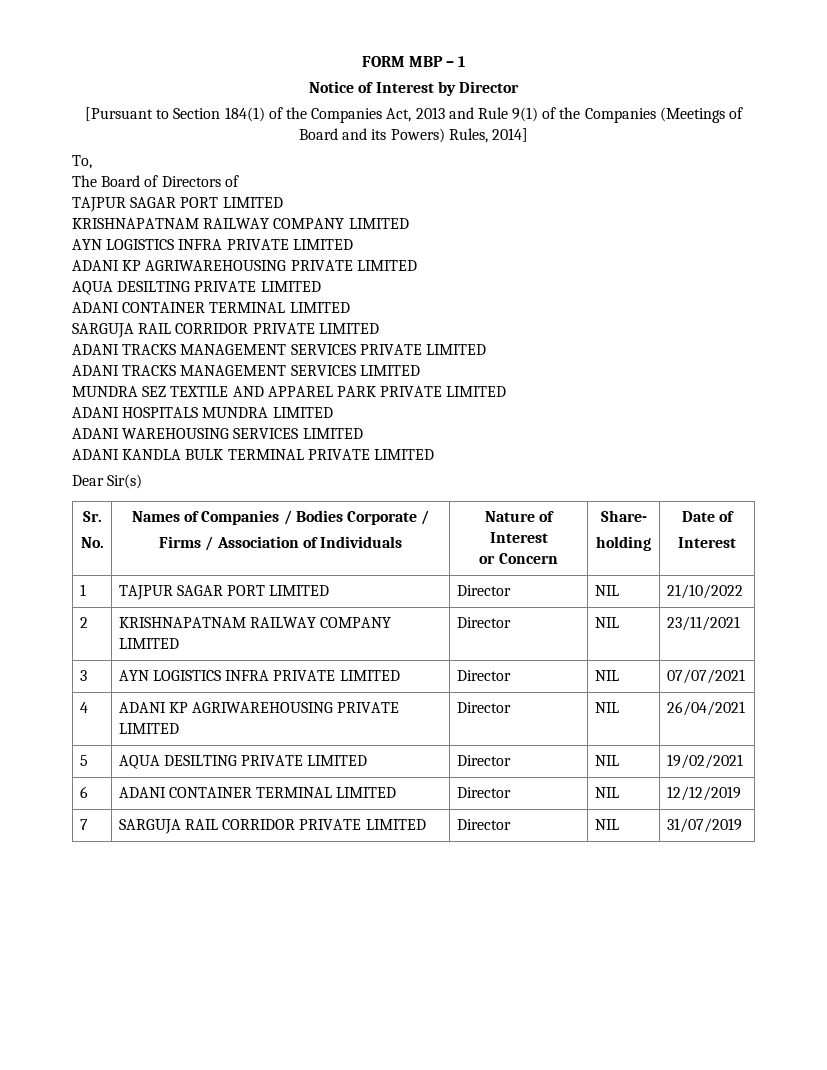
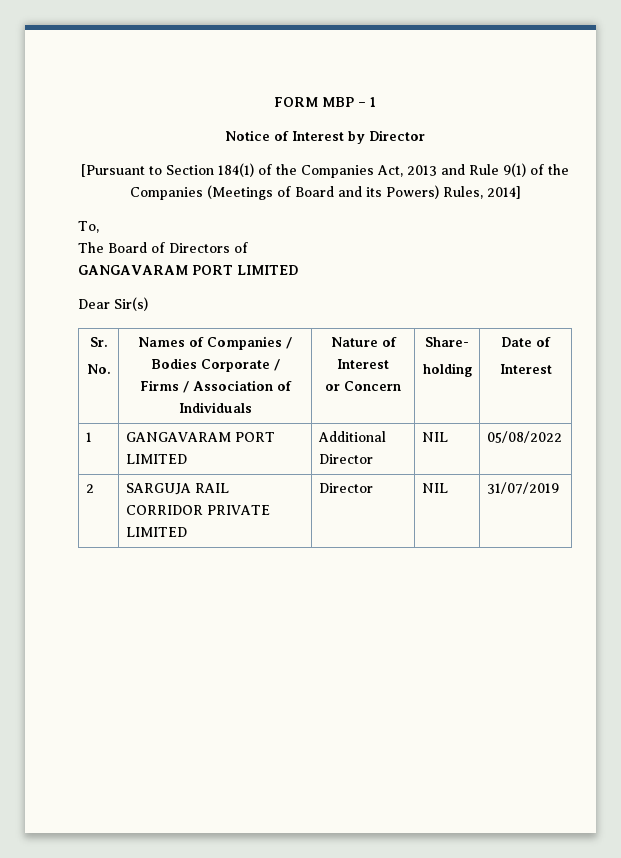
  The Board of Directors of
- TAJPUR SAGAR PORT LIMITED
- KRISHNAPATNAM RAILWAY COMPANY LIMITED
- AYN LOGISTICS INFRA PRIVATE LIMITED
- ADANI KP AGRIWAREHOUSING PRIVATE LIMITED
- AQUA DESILTING PRIVATE LIMITED
- ADANI CONTAINER TERMINAL LIMITED
- SARGUJA RAIL CORRIDOR PRIVATE LIMITED
- ADANI TRACKS MANAGEMENT SERVICES PRIVATE LIMITED
- ADANI TRACKS MANAGEMENT SERVICES LIMITED
- MUNDRA SEZ TEXTILE AND APPAREL PARK PRIVATE LIMITED
- ADANI HOSPITALS MUNDRA LIMITED
- ADANI WAREHOUSING SERVICES LIMITED
- ADANI KANDLA BULK TERMINAL PRIVATE LIMITED
+ GANGAVARAM PORT LIMITED
- 1 | TAJPUR SAGAR PORT LIMITED | Director | NIL | 21/10/2022
+ 1 | GANGAVARAM PORT LIMITED | Additional Director | NIL | 05/08/2022
- 2 | KRISHNAPATNAM RAILWAY COMPANY LIMITED | Director | NIL | 23/11/2021
- 3 | AYN LOGISTICS INFRA PRIVATE LIMITED | Director | NIL | 07/07/2021
- 4 | ADANI KP AGRIWAREHOUSING PRIVATE LIMITED | Director | NIL | 26/04/2021
- 5 | AQUA DESILTING PRIVATE LIMITED | Director | NIL | 19/02/2021
- 6 | ADANI CONTAINER TERMINAL LIMITED | Director | NIL | 12/12/2019
- 7 | SARGUJA RAIL CORRIDOR PRIVATE LIMITED | Director | NIL | 31/07/2019
+ 2 | SARGUJA RAIL CORRIDOR PRIVATE LIMITED | Director | NIL | 31/07/2019

